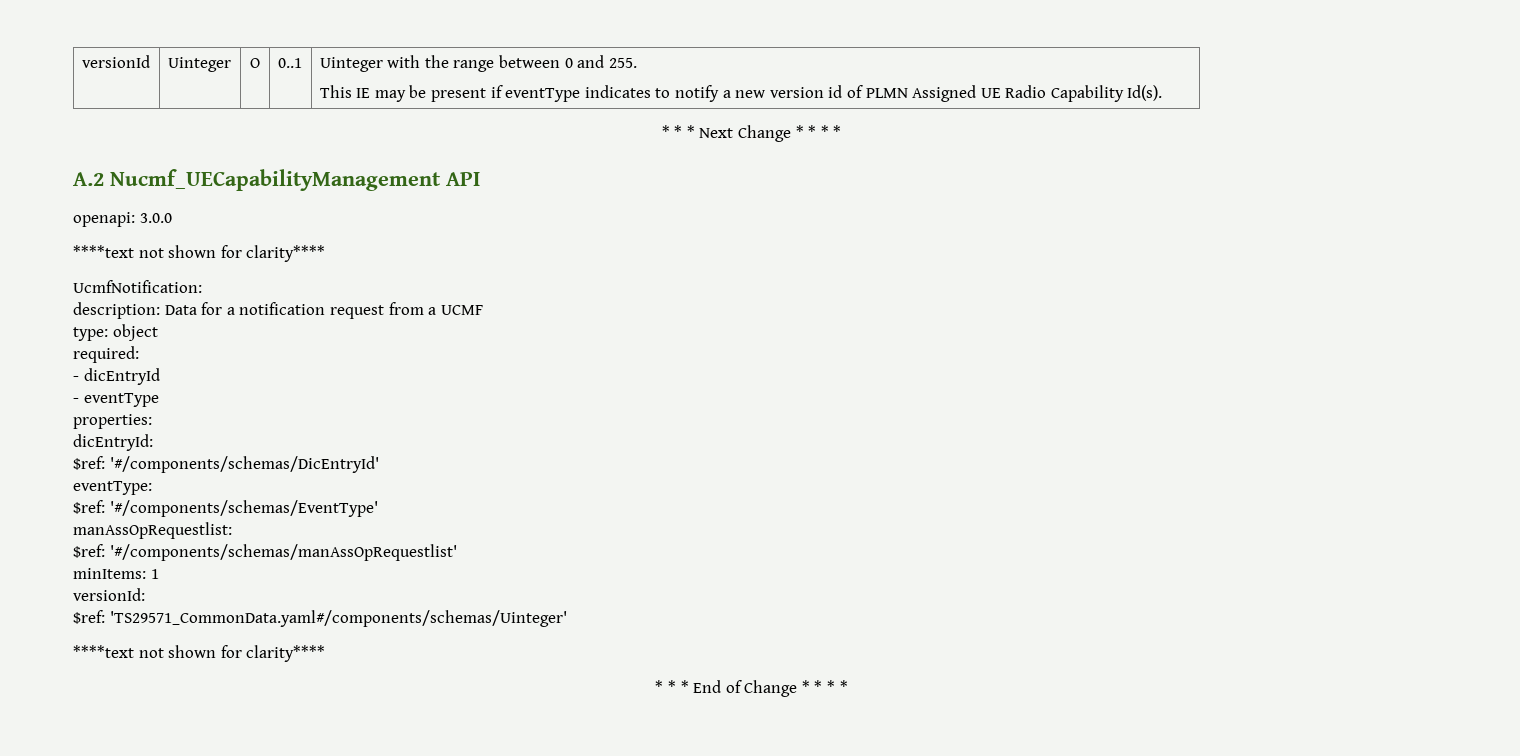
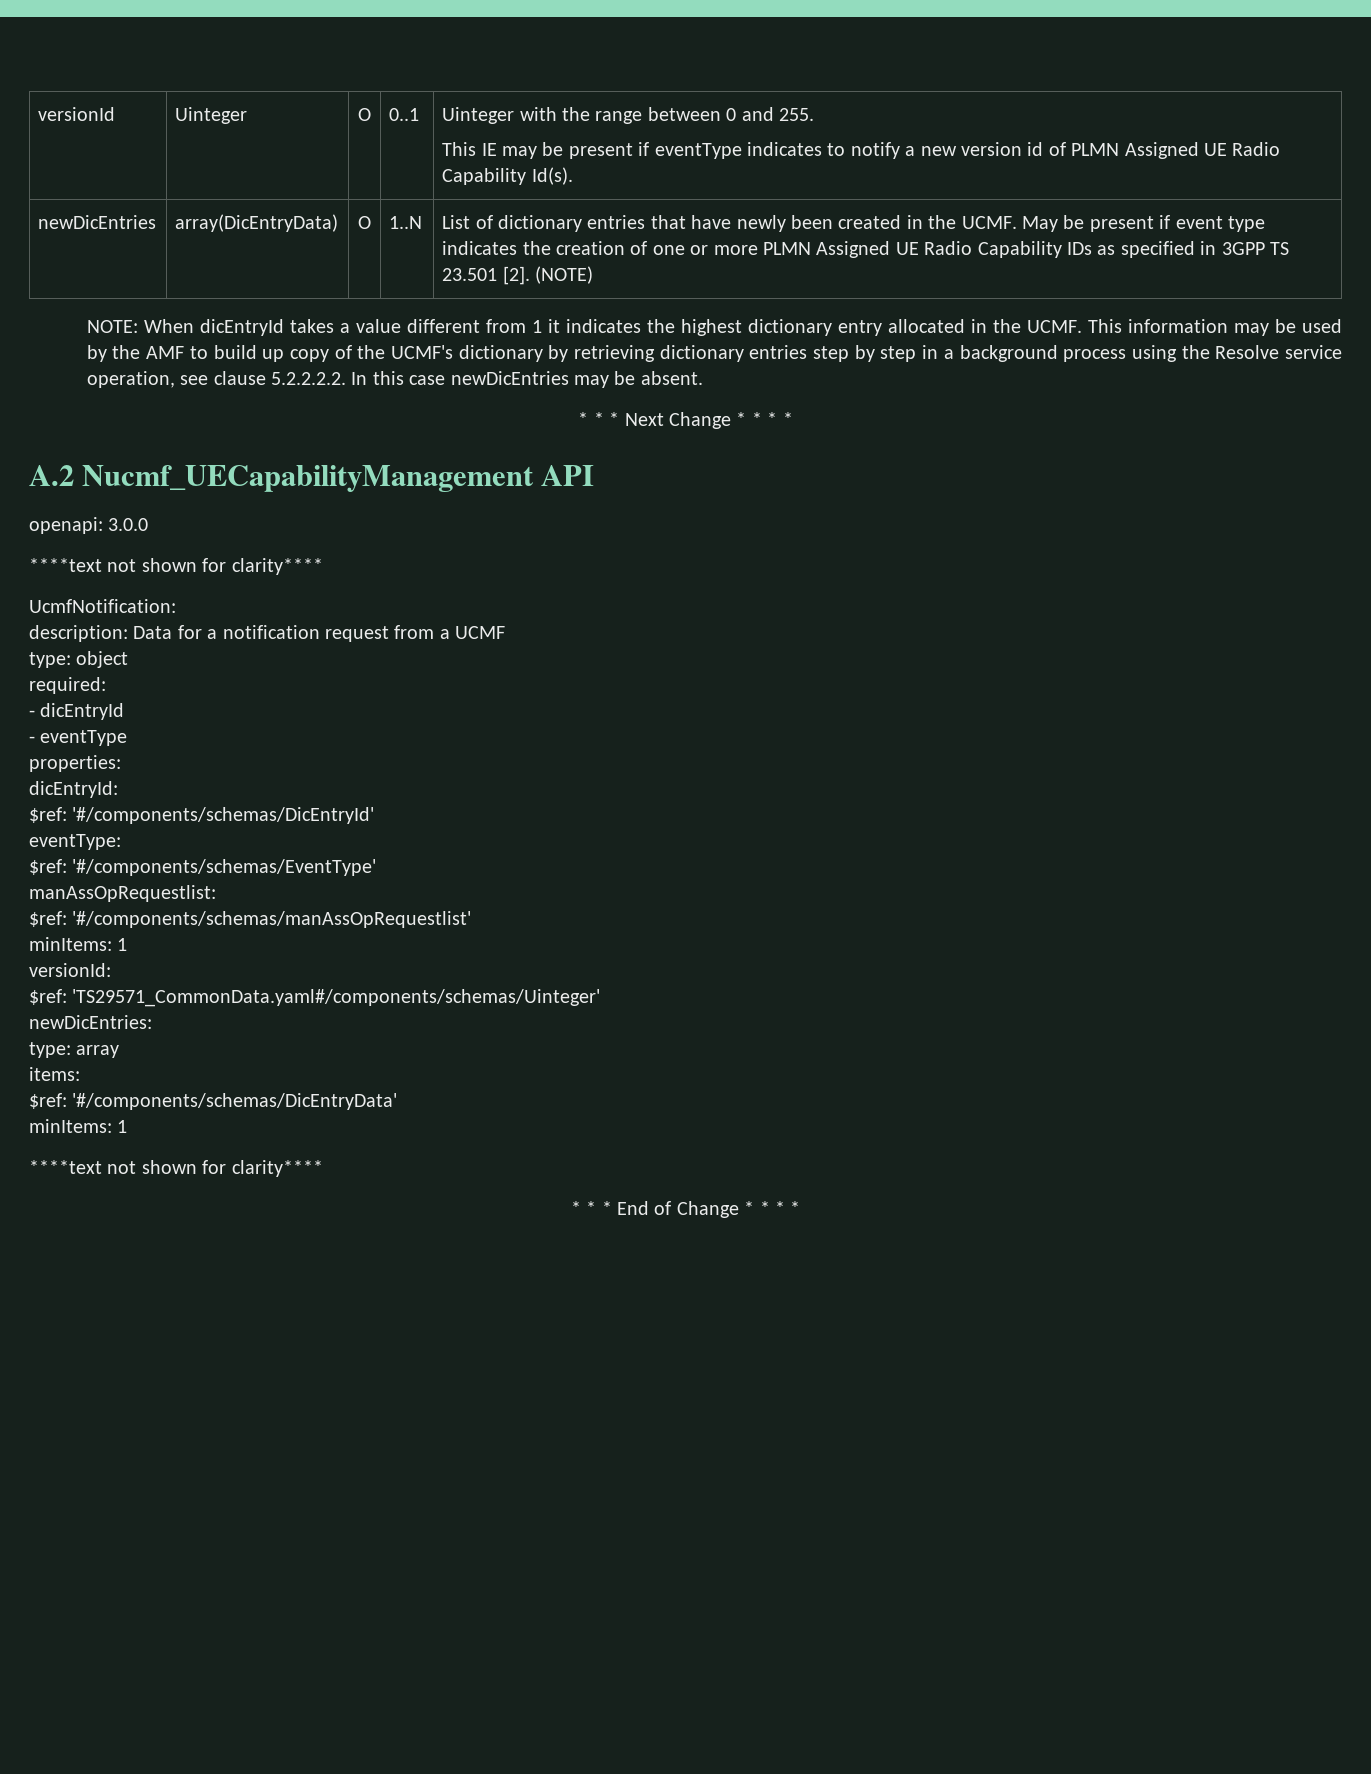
+ newDicEntries | array(DicEntryData) | O | 1..N | List of dictionary entries that have newly been created in the UCMF. May be present if event type indicates the creation of one or more PLMN Assigned UE Radio Capability IDs as specified in 3GPP TS 23.501 [2]. (NOTE)
+ NOTE: When dicEntryId takes a value different from 1 it indicates the highest dictionary entry allocated in the UCMF. This information may be used by the AMF to build up copy of the UCMF's dictionary by retrieving dictionary entries step by step in a background process using the Resolve service operation, see clause 5.2.2.2.2. In this case newDicEntries may be absent.
+ newDicEntries:
+ type: array
+ items:
+ $ref: '#/components/schemas/DicEntryData'
+ minItems: 1

